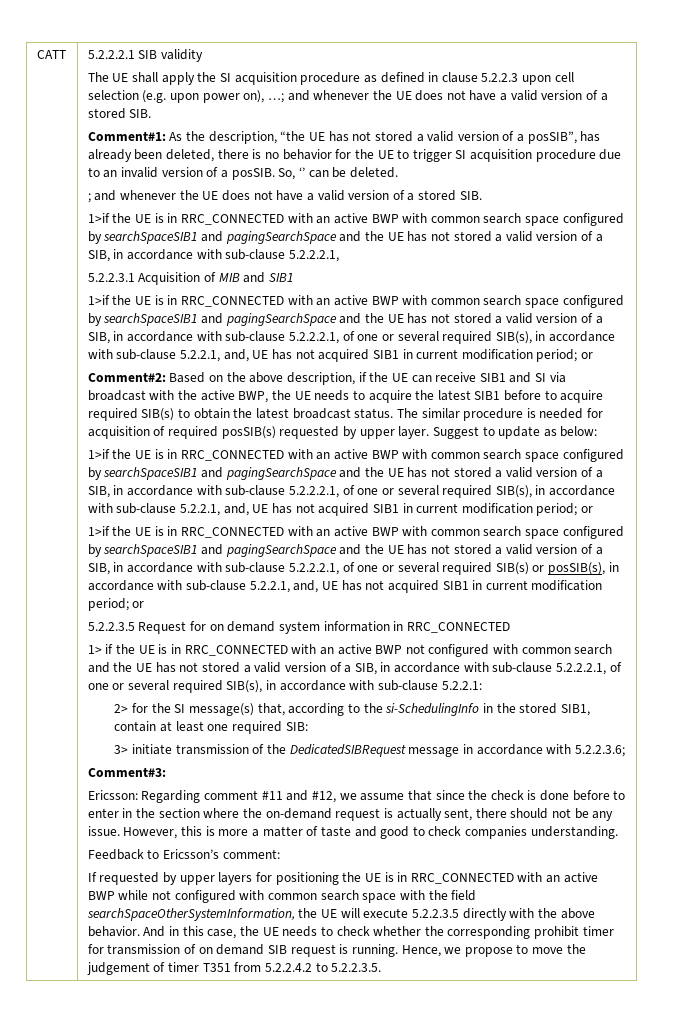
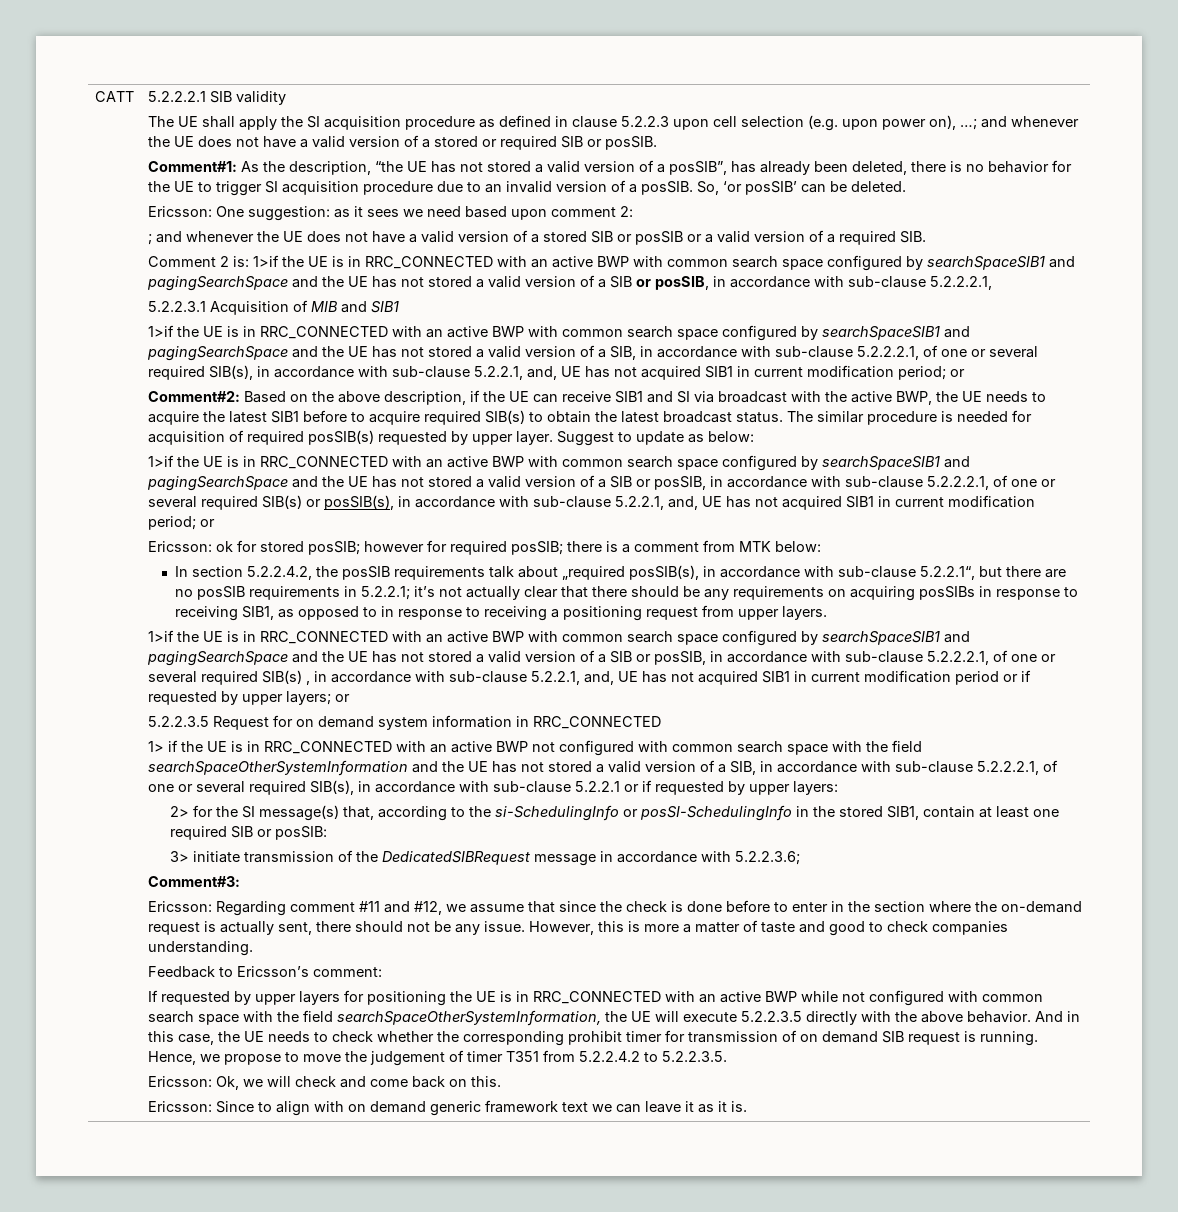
- The UE shall apply the SI acquisition procedure as defined in clause 5.2.2.3 upon cell selection (e.g. upon power on), …; and whenever the UE does not have a valid version of a stored SIB.
+ The UE shall apply the SI acquisition procedure as defined in clause 5.2.2.3 upon cell selection (e.g. upon power on), …; and whenever the UE does not have a valid version of a stored or required SIB or posSIB.
- So, ‘’ can be deleted.
+ So, ‘or posSIB’ can be deleted.
+ Ericsson: One suggestion: as it sees we need based upon comment 2:
- ; and whenever the UE does not have a valid version of a stored SIB.
- 1>if the UE is in RRC_CONNECTED with an active BWP with common search space configured by searchSpaceSIB1 and pagingSearchSpace and the UE has not stored a valid version of a SIB, in accordance with sub-clause 5.2.2.2.1,
+ ; and whenever the UE does not have a valid version of a stored SIB or posSIB or a valid version of a required SIB.
+ Comment 2 is: 1>if the UE is in RRC_CONNECTED with an active BWP with common search space configured by searchSpaceSIB1 and pagingSearchSpace and the UE has not stored a valid version of a SIB or posSIB, in accordance with sub-clause 5.2.2.2.1,
  Suggest to update as below:
- 1>if the UE is in RRC_CONNECTED with an active BWP with common search space configured by searchSpaceSIB1 and pagingSearchSpace and the UE has not stored a valid version of a SIB, in accordance with sub-clause 5.2.2.2.1, of one or several required SIB(s), in accordance with sub-clause 5.2.2.1, and, UE has not acquired SIB1 in current modification period;
+ 1>if the UE is in RRC_CONNECTED with an active BWP with common search space configured by searchSpaceSIB1 and pagingSearchSpace and the UE has not stored a valid version of a SIB or posSIB, in accordance with sub-clause 5.2.2.2.1, of one or several required SIB(s) or posSIB(s), in accordance with sub-clause 5.2.2.1, and, UE has not acquired SIB1 in current modification period;
+ Ericsson: ok for stored posSIB; however for required posSIB; there is a comment from MTK below:
+ In section 5.2.2.4.2, the posSIB requirements talk about „required posSIB(s), in accordance with sub-clause 5.2.2.1“, but there are no posSIB requirements in 5.2.2.1; it’s not actually clear that there should be any requirements on acquiring posSIBs in response to receiving SIB1, as opposed to in response to receiving a positioning request from upper layers.
- 1>if the UE is in RRC_CONNECTED with an active BWP with common search space configured by searchSpaceSIB1 and pagingSearchSpace and the UE has not stored a valid version of a SIB, in accordance with sub-clause 5.2.2.2.1, of one or several required SIB(s) or posSIB(s), in accordance with sub-clause 5.2.2.1, and, UE has not acquired SIB1 in current modification period; or
+ 1>if the UE is in RRC_CONNECTED with an active BWP with common search space configured by searchSpaceSIB1 and pagingSearchSpace and the UE has not stored a valid version of a SIB or posSIB, in accordance with sub-clause 5.2.2.2.1, of one or several required SIB(s) , in accordance with sub-clause 5.2.2.1, and, UE has not acquired SIB1 in current modification period or if requested by upper layers; or
- 1> if the UE is in RRC_CONNECTED with an active BWP not configured with common search and the UE has not stored a valid version of a SIB, in accordance with sub-clause 5.2.2.2.1, of one or several required SIB(s), in accordance with sub-clause 5.2.2.1:
+ 1> if the UE is in RRC_CONNECTED with an active BWP not configured with common search space with the field searchSpaceOtherSystemInformation and the UE has not stored a valid version of a SIB, in accordance with sub-clause 5.2.2.2.1, of one or several required SIB(s), in accordance with sub-clause 5.2.2.1 or if requested by upper layers:
- 2> for the SI message(s) that, according to the si-SchedulingInfo in the stored SIB1, contain at least one required SIB:
+ 2> for the SI message(s) that, according to the si-SchedulingInfo or posSI-SchedulingInfo in the stored SIB1, contain at least one required SIB or posSIB:
+ Ericsson: Ok, we will check and come back on this.
+ Ericsson: Since to align with on demand generic framework text we can leave it as it is.

